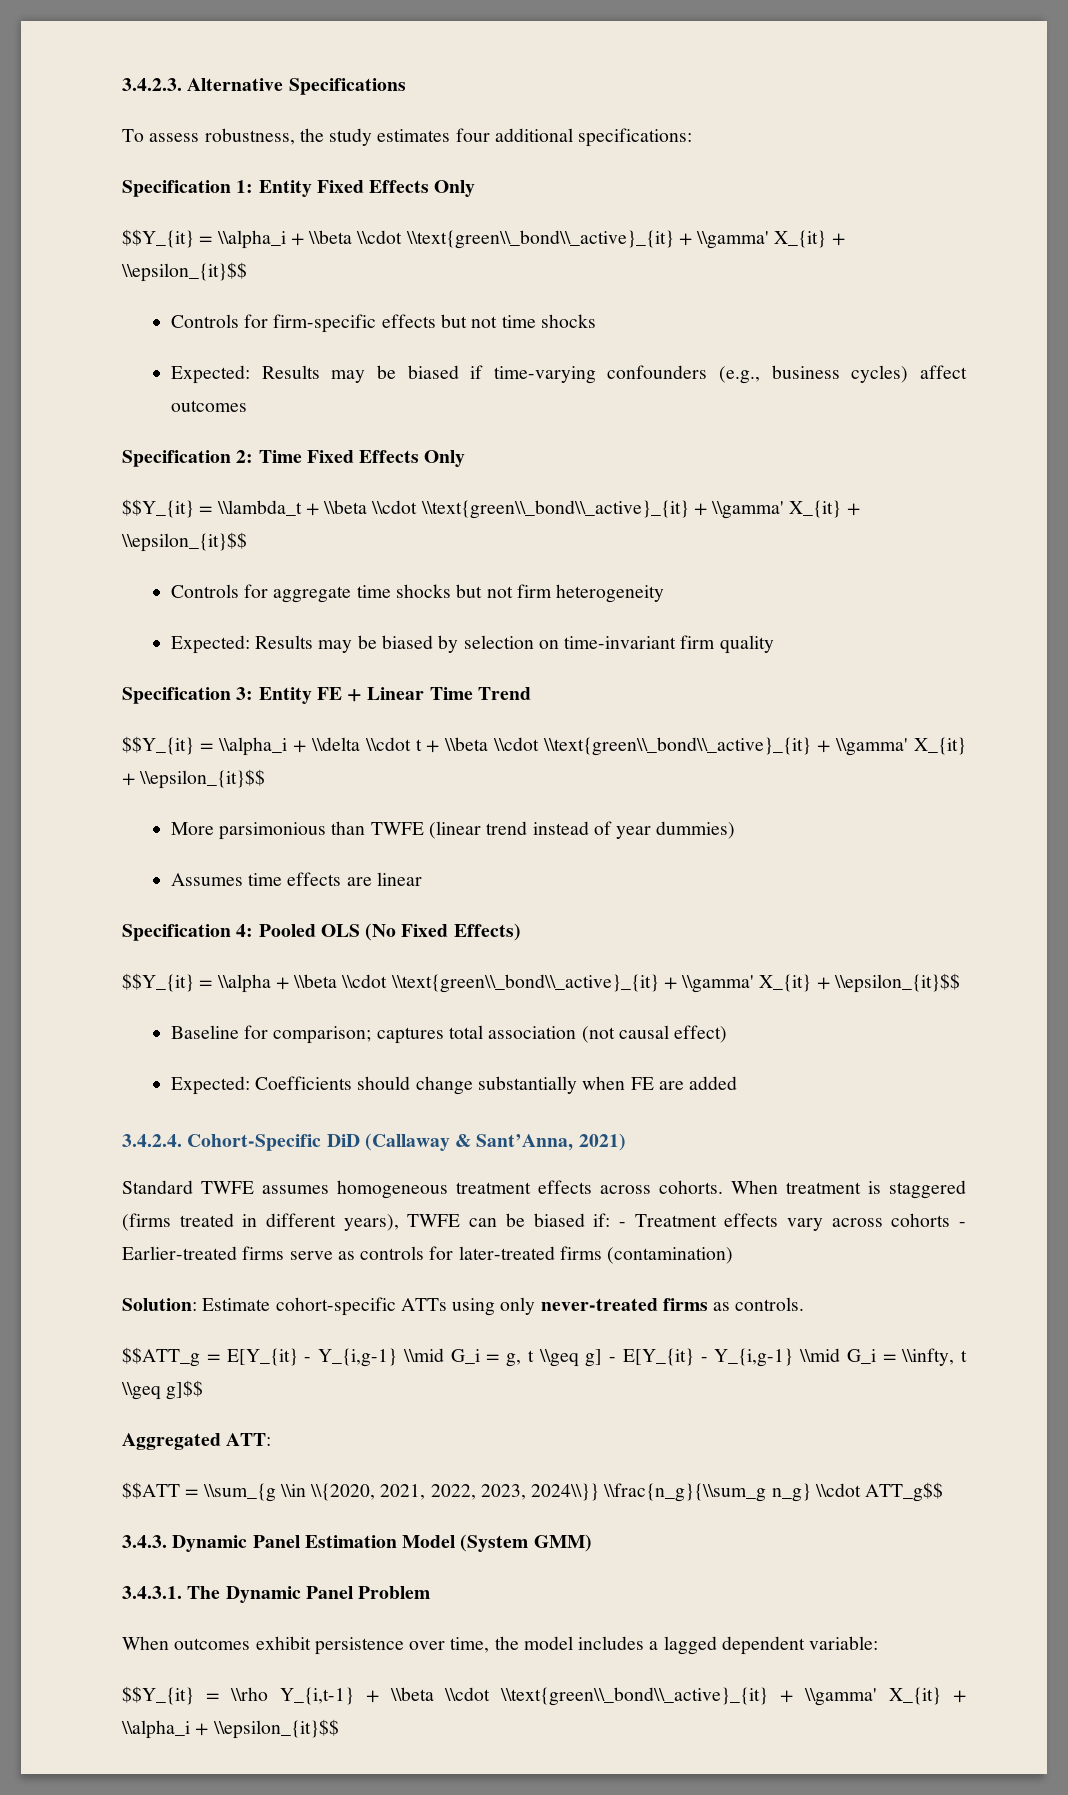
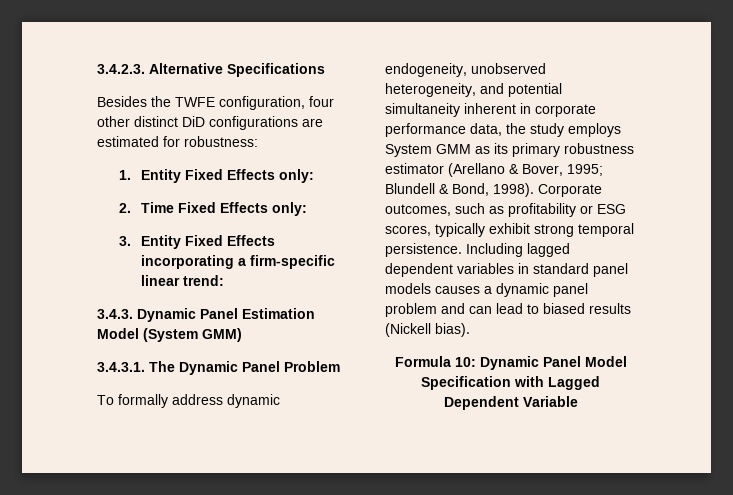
- To assess robustness, the study estimates four additional specifications:
- Specification 1: Entity Fixed Effects Only
- $$Y_{it} = \\alpha_i + \\beta \\cdot \\text{green\\_bond\\_active}_{it} + \\gamma' X_{it} + \\epsilon_{it}$$
- Controls for firm-specific effects but not time shocks
- Expected: Results may be biased if time-varying confounders (e.g., business cycles) affect outcomes
- Specification 2: Time Fixed Effects Only
- $$Y_{it} = \\lambda_t + \\beta \\cdot \\text{green\\_bond\\_active}_{it} + \\gamma' X_{it} + \\epsilon_{it}$$
- Controls for aggregate time shocks but not firm heterogeneity
- Expected: Results may be biased by selection on time-invariant firm quality
- Specification 3: Entity FE + Linear Time Trend
- $$Y_{it} = \\alpha_i + \\delta \\cdot t + \\beta \\cdot \\text{green\\_bond\\_active}_{it} + \\gamma' X_{it} + \\epsilon_{it}$$
- More parsimonious than TWFE (linear trend instead of year dummies)
- Assumes time effects are linear
- Specification 4: Pooled OLS (No Fixed Effects)
- $$Y_{it} = \\alpha + \\beta \\cdot \\text{green\\_bond\\_active}_{it} + \\gamma' X_{it} + \\epsilon_{it}$$
- Baseline for comparison; captures total association (not causal effect)
- Expected: Coefficients should change substantially when FE are added
- 3.4.2.4. Cohort-Specific DiD (Callaway & Sant’Anna, 2021)
- Standard TWFE assumes homogeneous treatment effects across cohorts. When treatment is staggered (firms treated in different years), TWFE can be biased if: - Treatment effects vary across cohorts - Earlier-treated firms serve as controls for later-treated firms (contamination)
- Solution: Estimate cohort-specific ATTs using only never-treated firms as controls.
- $$ATT_g = E[Y_{it} - Y_{i,g-1} \\mid G_i = g, t \\geq g] - E[Y_{it} - Y_{i,g-1} \\mid G_i = \\infty, t \\geq g]$$
- Aggregated ATT:
- $$ATT = \\sum_{g \\in \\{2020, 2021, 2022, 2023, 2024\\}} \\frac{n_g}{\\sum_g n_g} \\cdot ATT_g$$
+ Besides the TWFE configuration, four other distinct DiD configurations are estimated for robustness:
+ 1. Entity Fixed Effects only:
+ 2. Time Fixed Effects only:
+ 3. Entity Fixed Effects incorporating a firm-specific linear trend:
- When outcomes exhibit persistence over time, the model includes a lagged dependent variable:
- $$Y_{it} = \\rho Y_{i,t-1} + \\beta \\cdot \\text{green\\_bond\\_active}_{it} + \\gamma' X_{it} + \\alpha_i + \\epsilon_{it}$$
+ To formally address dynamic endogeneity, unobserved heterogeneity, and potential simultaneity inherent in corporate performance data, the study employs System GMM as its primary robustness estimator (Arellano & Bover, 1995; Blundell & Bond, 1998). Corporate outcomes, such as profitability or ESG scores, typically exhibit strong temporal persistence. Including lagged dependent variables in standard panel models causes a dynamic panel problem and can lead to biased results (Nickell bias).
+ Formula 10: Dynamic Panel Model Specification with Lagged Dependent Variable

